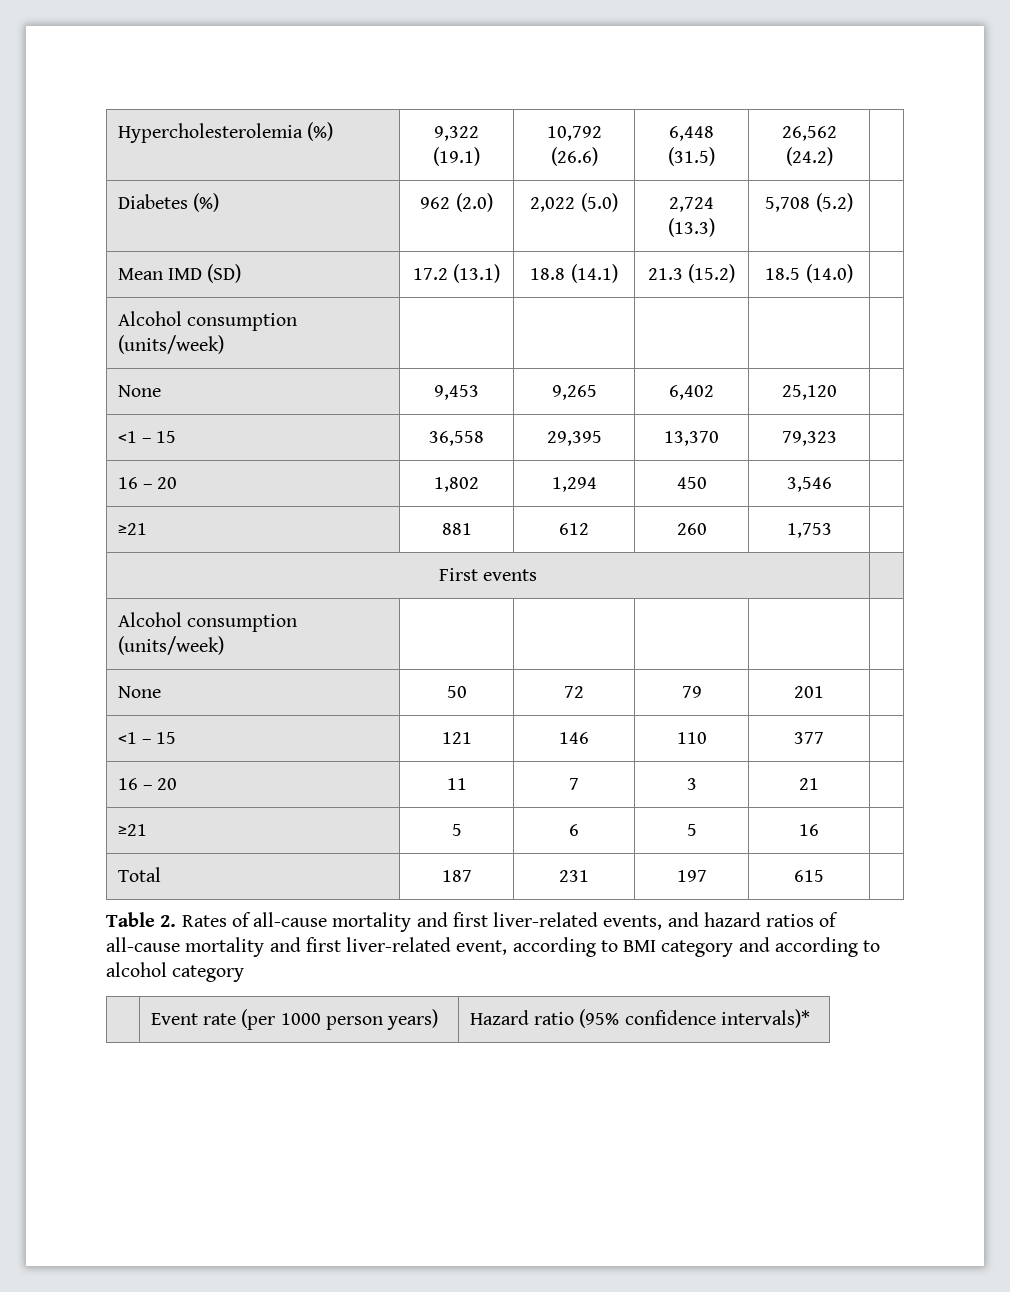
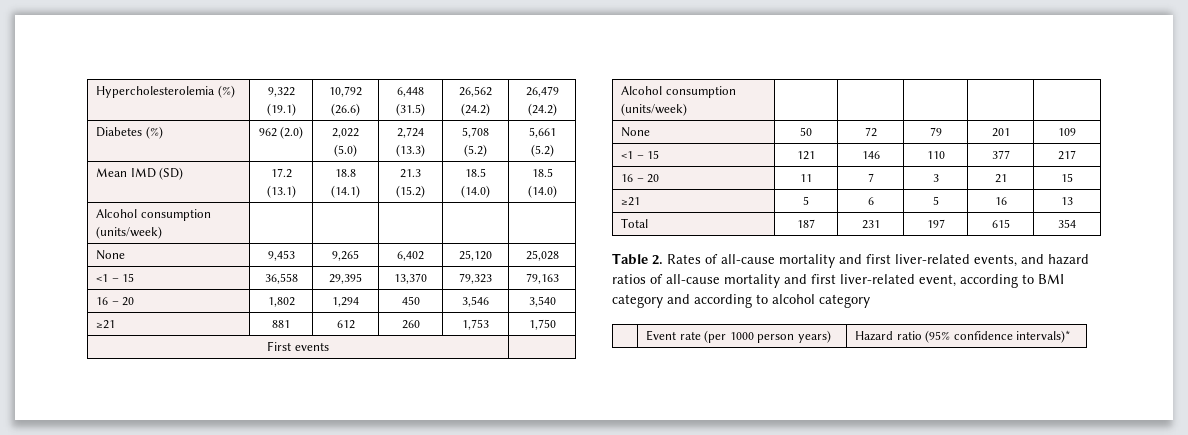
- Hypercholesterolemia (%) | 9,322 (19.1) | 10,792 (26.6) | 6,448 (31.5) | 26,562 (24.2) |
+ Hypercholesterolemia (%) | 9,322 (19.1) | 10,792 (26.6) | 6,448 (31.5) | 26,562 (24.2) | 26,479 (24.2)
- Diabetes (%) | 962 (2.0) | 2,022 (5.0) | 2,724 (13.3) | 5,708 (5.2) |
+ Diabetes (%) | 962 (2.0) | 2,022 (5.0) | 2,724 (13.3) | 5,708 (5.2) | 5,661 (5.2)
- Mean IMD (SD) | 17.2 (13.1) | 18.8 (14.1) | 21.3 (15.2) | 18.5 (14.0) |
+ Mean IMD (SD) | 17.2 (13.1) | 18.8 (14.1) | 21.3 (15.2) | 18.5 (14.0) | 18.5 (14.0)
- None | 9,453 | 9,265 | 6,402 | 25,120 |
+ None | 9,453 | 9,265 | 6,402 | 25,120 | 25,028
- <1 – 15 | 36,558 | 29,395 | 13,370 | 79,323 |
+ <1 – 15 | 36,558 | 29,395 | 13,370 | 79,323 | 79,163
- 16 – 20 | 1,802 | 1,294 | 450 | 3,546 |
+ 16 – 20 | 1,802 | 1,294 | 450 | 3,546 | 3,540
- ≥21 | 881 | 612 | 260 | 1,753 |
+ ≥21 | 881 | 612 | 260 | 1,753 | 1,750
- None | 50 | 72 | 79 | 201 |
+ None | 50 | 72 | 79 | 201 | 109
- <1 – 15 | 121 | 146 | 110 | 377 |
+ <1 – 15 | 121 | 146 | 110 | 377 | 217
- 16 – 20 | 11 | 7 | 3 | 21 |
+ 16 – 20 | 11 | 7 | 3 | 21 | 15
- ≥21 | 5 | 6 | 5 | 16 |
+ ≥21 | 5 | 6 | 5 | 16 | 13
- Total | 187 | 231 | 197 | 615 |
+ Total | 187 | 231 | 197 | 615 | 354

